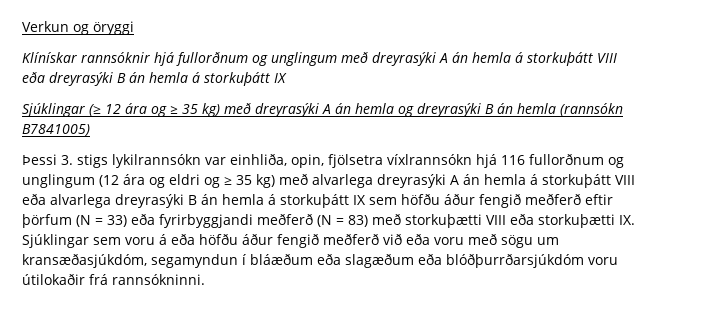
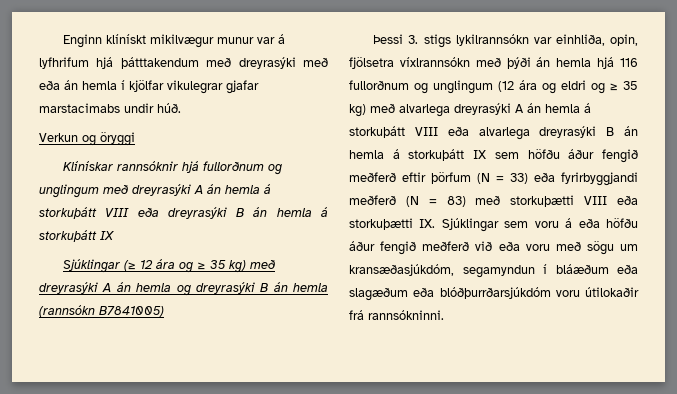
+ Enginn klínískt mikilvægur munur var á lyfhrifum hjá þátttakendum með dreyrasýki með eða án hemla í kjölfar vikulegrar gjafar marstacimabs undir húð.
- Þessi 3. stigs lykilrannsókn var einhliða, opin, fjölsetra víxlrannsókn hjá 116 fullorðnum og unglingum (12 ára og eldri og ≥ 35 kg) með alvarlega dreyrasýki A án hemla á storkuþátt VIII eða alvarlega dreyrasýki B án hemla á storkuþátt IX sem höfðu áður fengið meðferð eftir þörfum (N = 33) eða fyrirbyggjandi meðferð (N = 83) með storkuþætti VIII eða storkuþætti IX. Sjúklingar sem voru á eða höfðu áður fengið meðferð við eða voru með sögu um kransæðasjúkdóm, segamyndun í bláæðum eða slagæðum eða blóðþurrðarsjúkdóm voru útilokaðir frá rannsókninni.
+ Þessi 3. stigs lykilrannsókn var einhliða, opin, fjölsetra víxlrannsókn með þýði án hemla hjá 116 fullorðnum og unglingum (12 ára og eldri og ≥ 35 kg) með alvarlega dreyrasýki A án hemla á storkuþátt VIII eða alvarlega dreyrasýki B án hemla á storkuþátt IX sem höfðu áður fengið meðferð eftir þörfum (N = 33) eða fyrirbyggjandi meðferð (N = 83) með storkuþætti VIII eða storkuþætti IX. Sjúklingar sem voru á eða höfðu áður fengið meðferð við eða voru með sögu um kransæðasjúkdóm, segamyndun í bláæðum eða slagæðum eða blóðþurrðarsjúkdóm voru útilokaðir frá rannsókninni.

